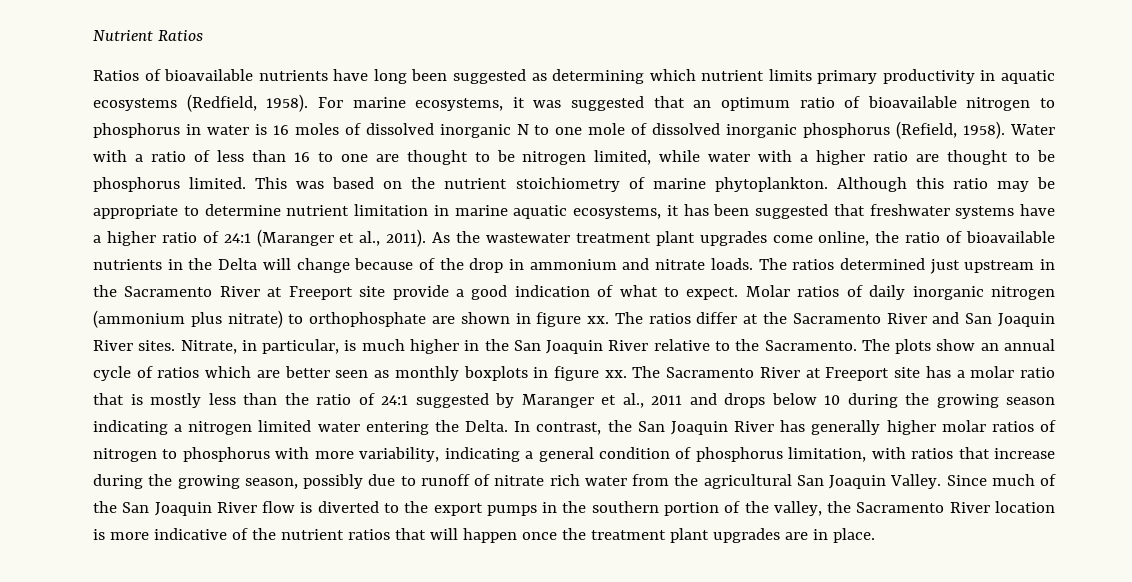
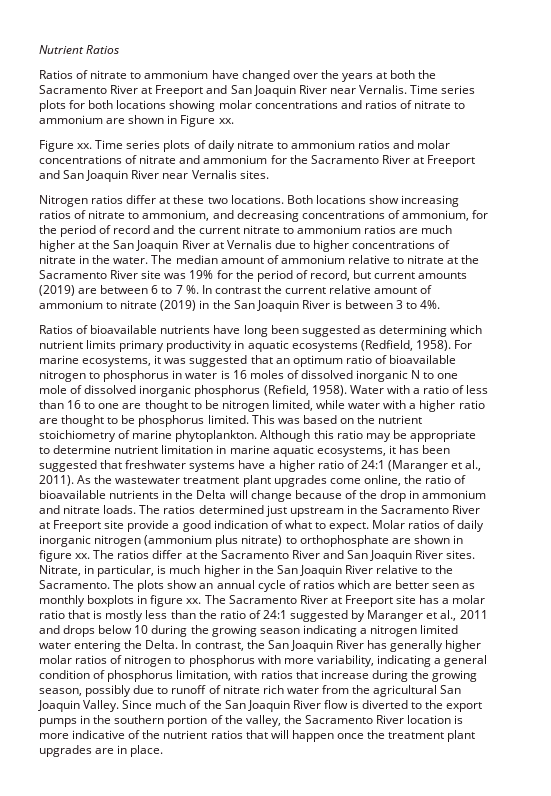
+ Ratios of nitrate to ammonium have changed over the years at both the Sacramento River at Freeport and San Joaquin River near Vernalis. Time series plots for both locations showing molar concentrations and ratios of nitrate to ammonium are shown in Figure xx.
+ Figure xx. Time series plots of daily nitrate to ammonium ratios and molar concentrations of nitrate and ammonium for the Sacramento River at Freeport and San Joaquin River near Vernalis sites.
+ Nitrogen ratios differ at these two locations. Both locations show increasing ratios of nitrate to ammonium, and decreasing concentrations of ammonium, for the period of record and the current nitrate to ammonium ratios are much higher at the San Joaquin River at Vernalis due to higher concentrations of nitrate in the water. The median amount of ammonium relative to nitrate at the Sacramento River site was 19% for the period of record, but current amounts (2019) are between 6 to 7 %. In contrast the current relative amount of ammonium to nitrate (2019) in the San Joaquin River is between 3 to 4%.

